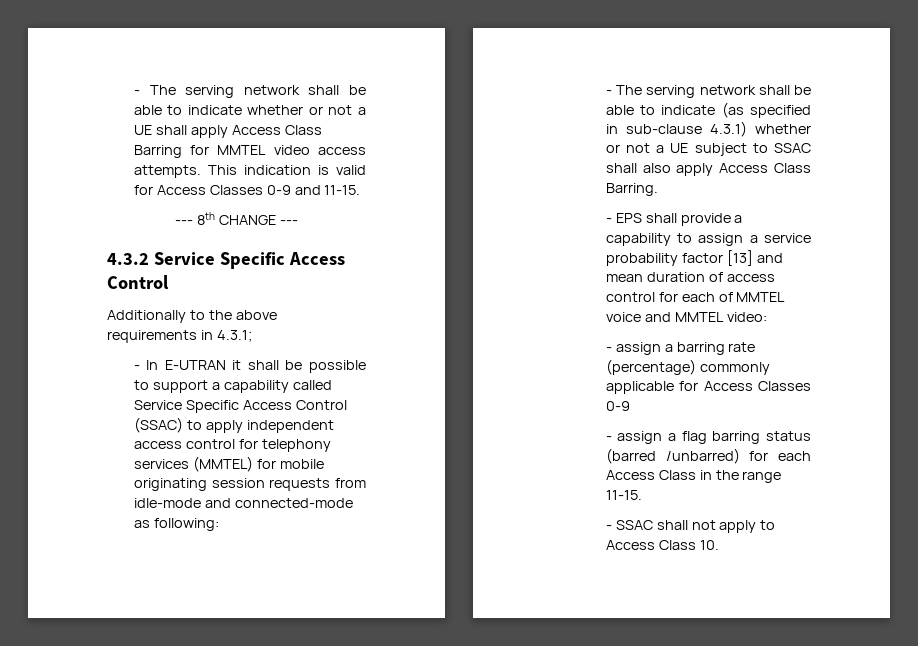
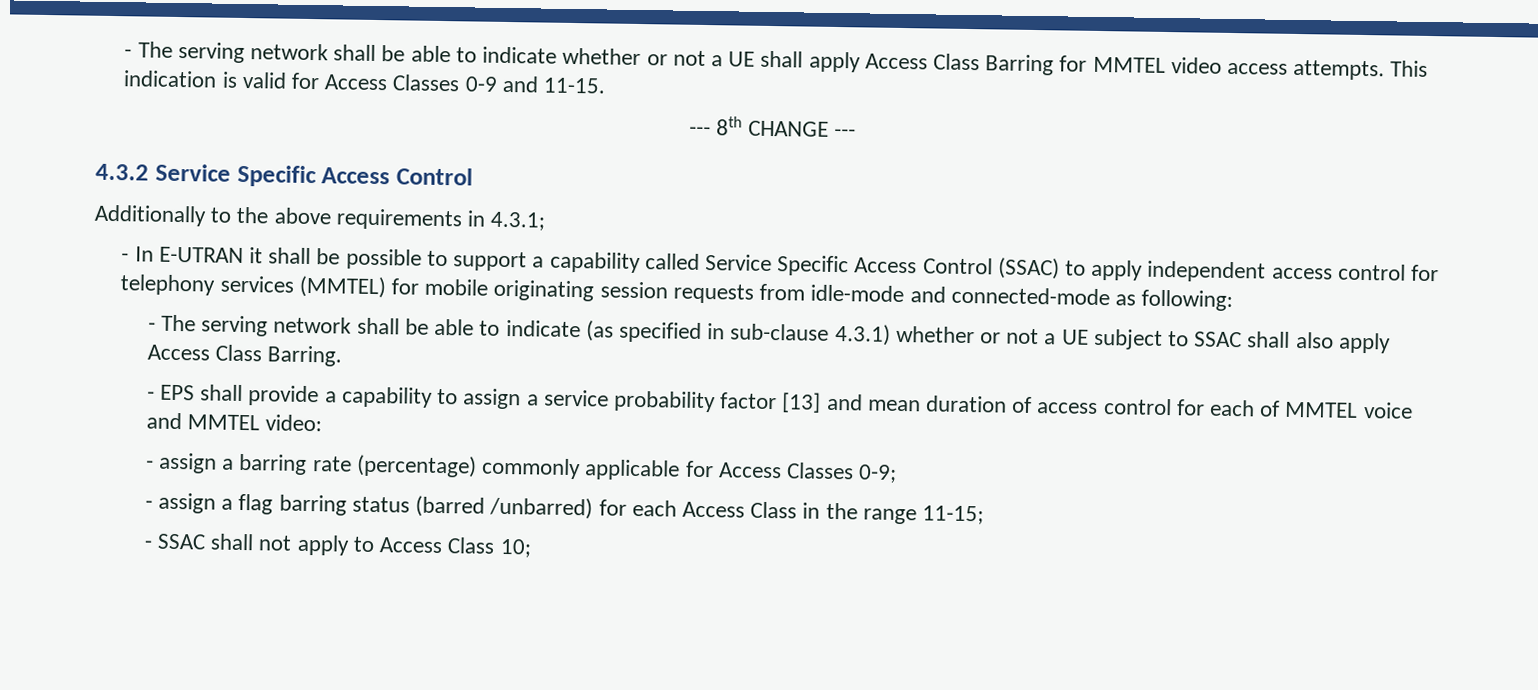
- - assign a barring rate (percentage) commonly applicable for Access Classes 0-9
+ - assign a barring rate (percentage) commonly applicable for Access Classes 0-9;
- - assign a flag barring status (barred /unbarred) for each Access Class in the range 11-15.
+ - assign a flag barring status (barred /unbarred) for each Access Class in the range 11-15;
- - SSAC shall not apply to Access Class 10.
+ - SSAC shall not apply to Access Class 10;

